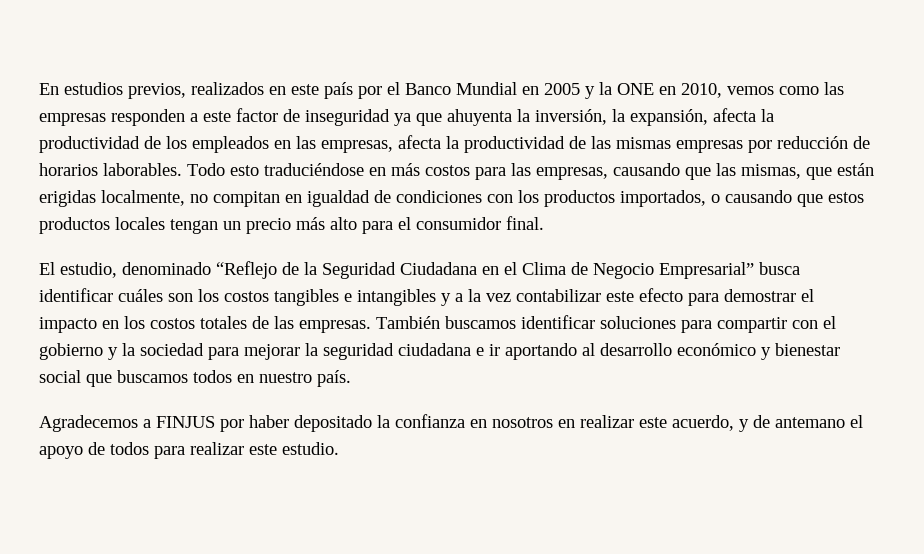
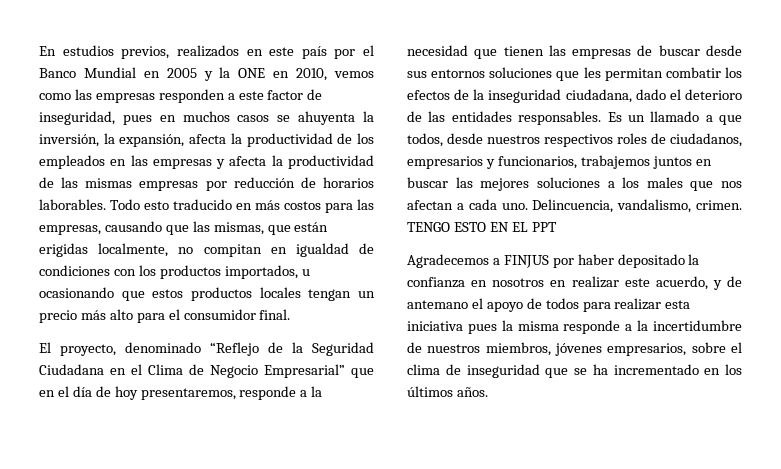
- En estudios previos, realizados en este país por el Banco Mundial en 2005 y la ONE en 2010, vemos como las empresas responden a este factor de inseguridad ya que ahuyenta la inversión, la expansión, afecta la productividad de los empleados en las empresas, afecta la productividad de las mismas empresas por reducción de horarios laborables.
+ En estudios previos, realizados en este país por el Banco Mundial en 2005 y la ONE en 2010, vemos como las empresas responden a este factor de inseguridad, pues en muchos casos se ahuyenta la inversión, la expansión, afecta la productividad de los empleados en las empresas y afecta la productividad de las mismas empresas por reducción de horarios laborables.
- Todo esto traduciéndose en más costos para las empresas, causando que las mismas, que están erigidas localmente, no compitan en igualdad de condiciones con los productos importados, o causando que estos productos locales tengan un precio más alto para el consumidor final.
+ Todo esto traducido en más costos para las empresas, causando que las mismas, que están erigidas localmente, no compitan en igualdad de condiciones con los productos importados, u ocasionando que estos productos locales tengan un precio más alto para el consumidor final.
- El estudio, denominado “Reflejo de la Seguridad Ciudadana en el Clima de Negocio Empresarial” busca identificar cuáles son los costos tangibles e intangibles y a la vez contabilizar este efecto para demostrar el impacto en los costos totales de las empresas. También buscamos identificar soluciones para compartir con el gobierno y la sociedad para mejorar la seguridad ciudadana e ir aportando al desarrollo económico y bienestar social que buscamos todos en nuestro país.
+ El proyecto, denominado “Reflejo de la Seguridad Ciudadana en el Clima de Negocio Empresarial” que en el día de hoy presentaremos, responde a la necesidad que tienen las empresas de buscar desde sus entornos soluciones que les permitan combatir los efectos de la inseguridad ciudadana, dado el deterioro de las entidades responsables. Es un llamado a que todos, desde nuestros respectivos roles de ciudadanos, empresarios y funcionarios, trabajemos juntos en buscar las mejores soluciones a los males que nos afectan a cada uno. Delincuencia, vandalismo, crimen. TENGO ESTO EN EL PPT
- Agradecemos a FINJUS por haber depositado la confianza en nosotros en realizar este acuerdo, y de antemano el apoyo de todos para realizar este estudio.
+ Agradecemos a FINJUS por haber depositado la confianza en nosotros en realizar este acuerdo, y de antemano el apoyo de todos para realizar esta iniciativa pues la misma responde a la incertidumbre de nuestros miembros, jóvenes empresarios, sobre el clima de inseguridad que se ha incrementado en los últimos años.

